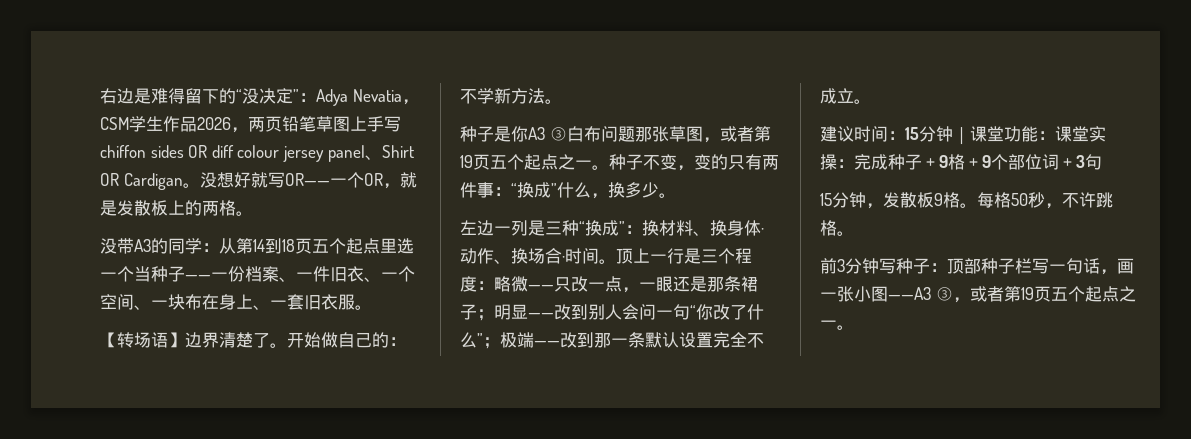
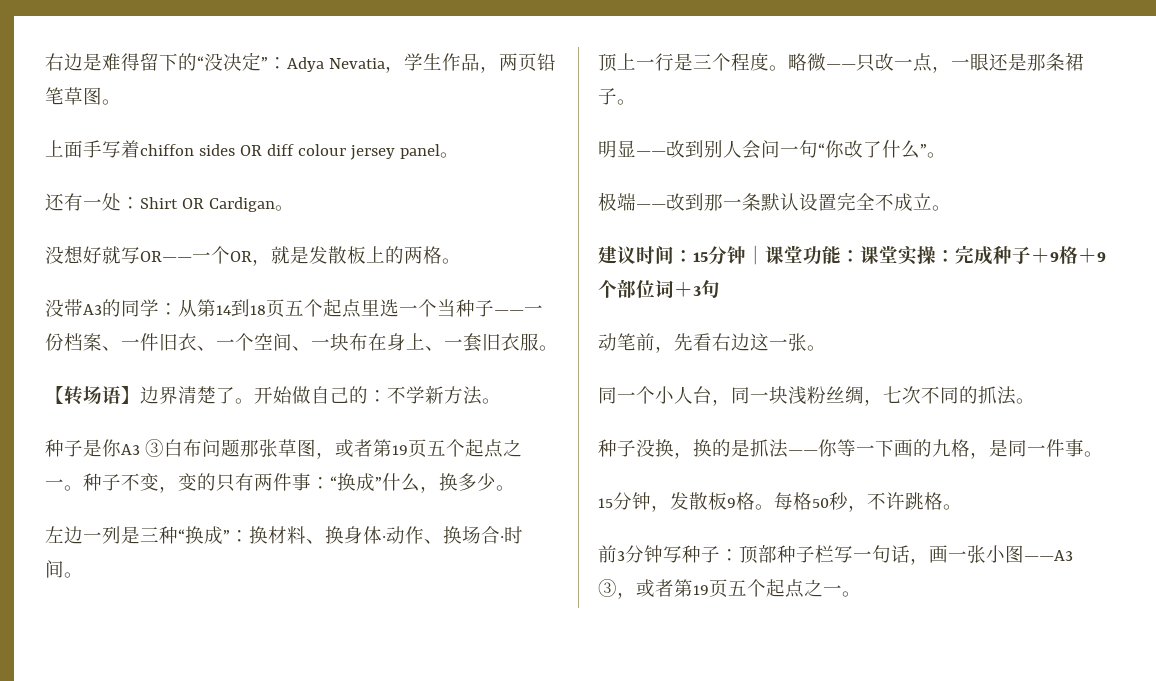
- 右边是难得留下的“没决定”：Adya Nevatia，CSM学生作品2026，两页铅笔草图上手写chiffon sides OR diff colour jersey panel、Shirt OR Cardigan。没想好就写OR——一个OR，就是发散板上的两格。
+ 右边是难得留下的“没决定”：Adya Nevatia，学生作品，两页铅笔草图。
+ 上面手写着chiffon sides OR diff colour jersey panel。
+ 还有一处：Shirt OR Cardigan。
+ 没想好就写OR——一个OR，就是发散板上的两格。
- 左边一列是三种“换成”：换材料、换身体·动作、换场合·时间。顶上一行是三个程度：略微——只改一点，一眼还是那条裙子；明显——改到别人会问一句“你改了什么”；极端——改到那一条默认设置完全不成立。
+ 左边一列是三种“换成”：换材料、换身体·动作、换场合·时间。
+ 顶上一行是三个程度。略微——只改一点，一眼还是那条裙子。
+ 明显——改到别人会问一句“你改了什么”。
+ 极端——改到那一条默认设置完全不成立。
+ 动笔前，先看右边这一张。
+ 同一个小人台，同一块浅粉丝绸，七次不同的抓法。
+ 种子没换，换的是抓法——你等一下画的九格，是同一件事。

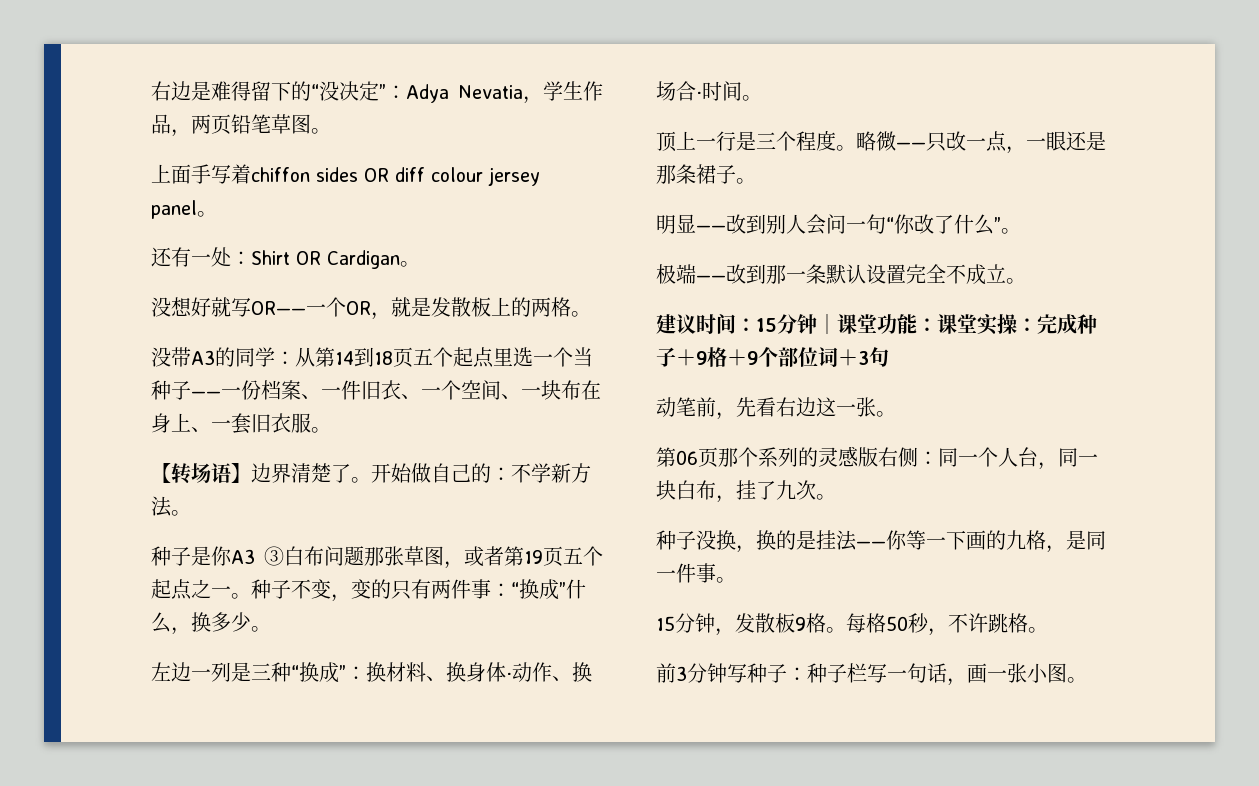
- 同一个小人台，同一块浅粉丝绸，七次不同的抓法。
+ 第06页那个系列的灵感版右侧：同一个人台，同一块白布，挂了九次。
- 种子没换，换的是抓法——你等一下画的九格，是同一件事。
+ 种子没换，换的是挂法——你等一下画的九格，是同一件事。
- 前3分钟写种子：顶部种子栏写一句话，画一张小图——A3 ③，或者第19页五个起点之一。
+ 前3分钟写种子：种子栏写一句话，画一张小图。

